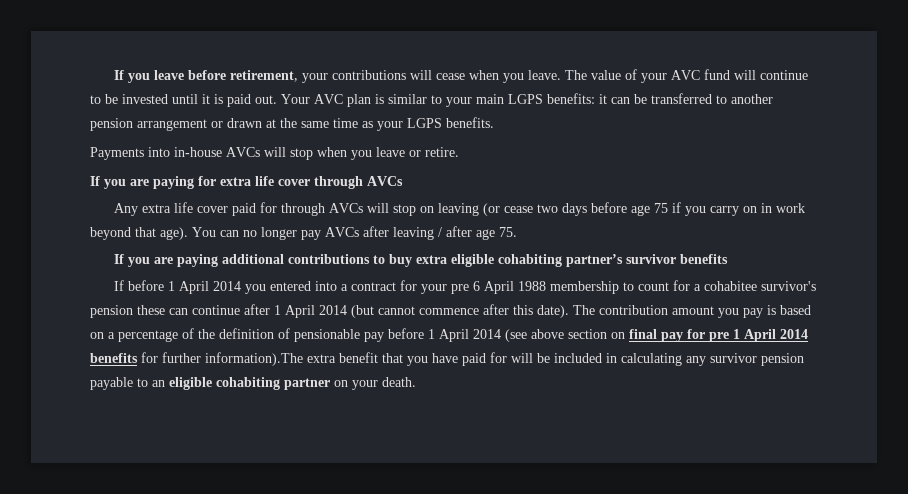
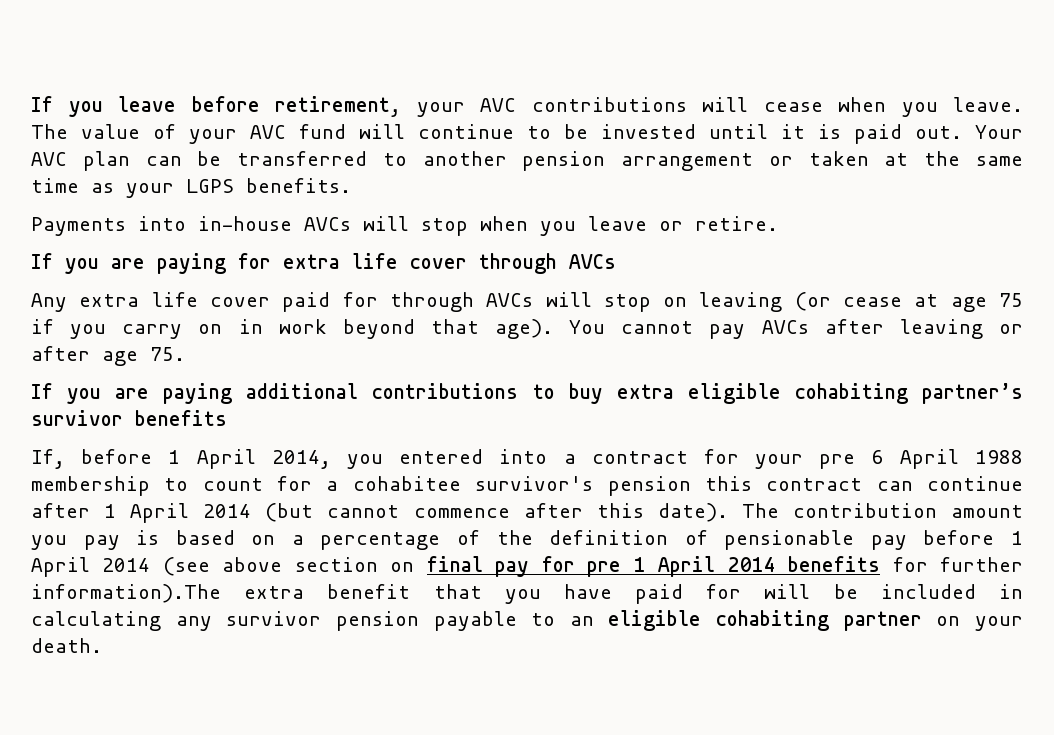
- If you leave before retirement, your contributions will cease when you leave.
+ If you leave before retirement, your AVC contributions will cease when you leave.
- Your AVC plan is similar to your main LGPS benefits: it can be transferred to another pension arrangement or drawn at the same time as your LGPS benefits.
+ Your AVC plan can be transferred to another pension arrangement or taken at the same time as your LGPS benefits.
- Any extra life cover paid for through AVCs will stop on leaving (or cease two days before age 75 if you carry on in work beyond that age).
+ Any extra life cover paid for through AVCs will stop on leaving (or cease at age 75 if you carry on in work beyond that age).
- You can no longer pay AVCs after leaving / after age 75.
+ You cannot pay AVCs after leaving or after age 75.
- If before 1 April 2014 you entered into a contract for your pre 6 April 1988 membership to count for a cohabitee survivor's pension these can continue after 1 April 2014 (but cannot commence after this date).
+ If, before 1 April 2014, you entered into a contract for your pre 6 April 1988 membership to count for a cohabitee survivor's pension this contract can continue after 1 April 2014 (but cannot commence after this date).

